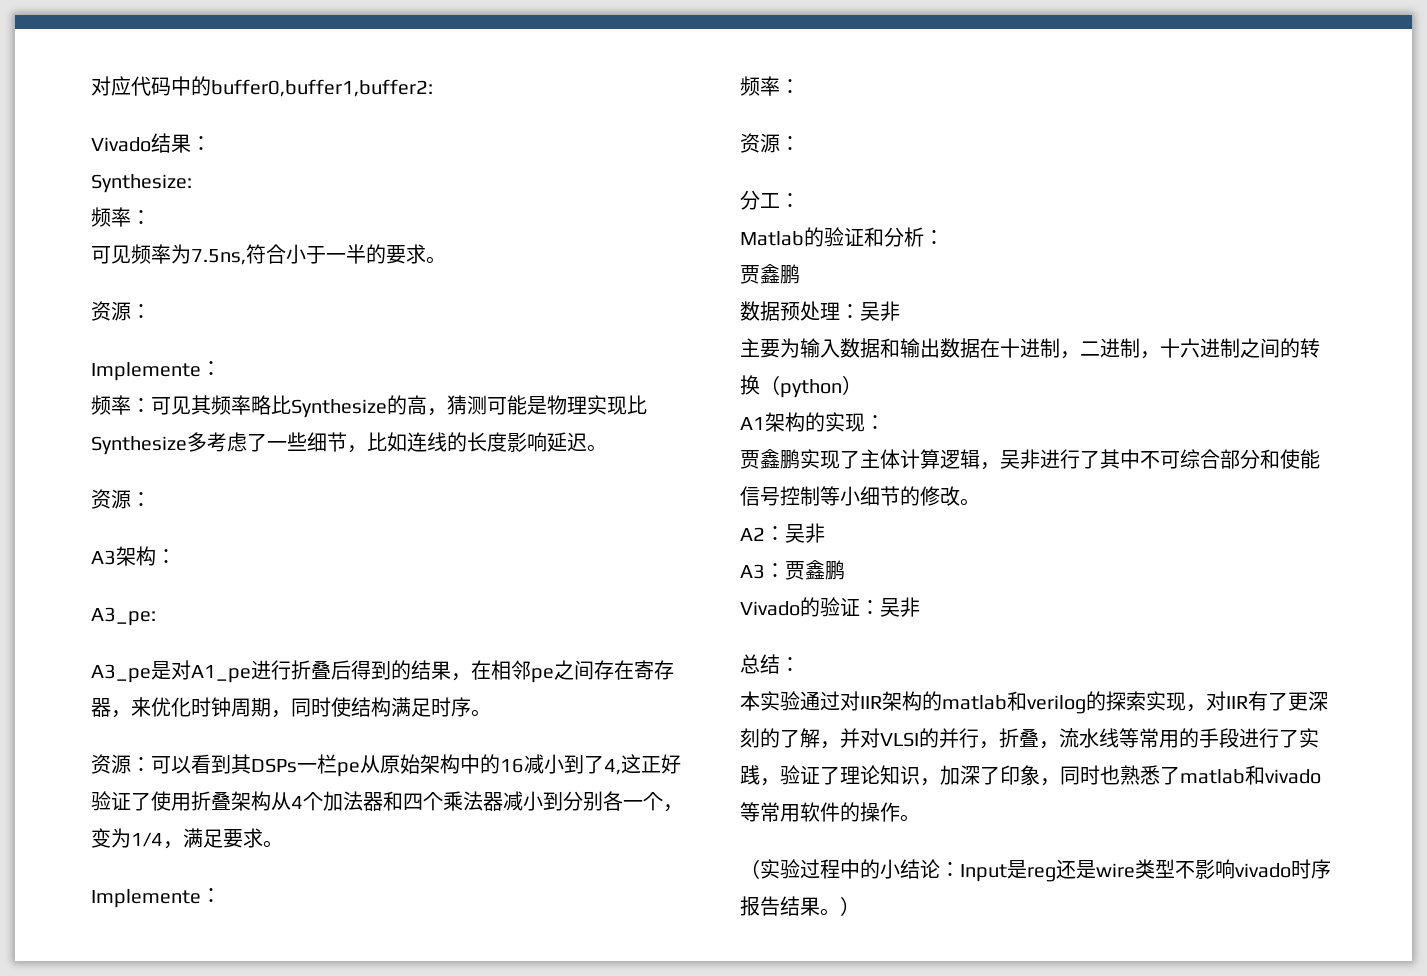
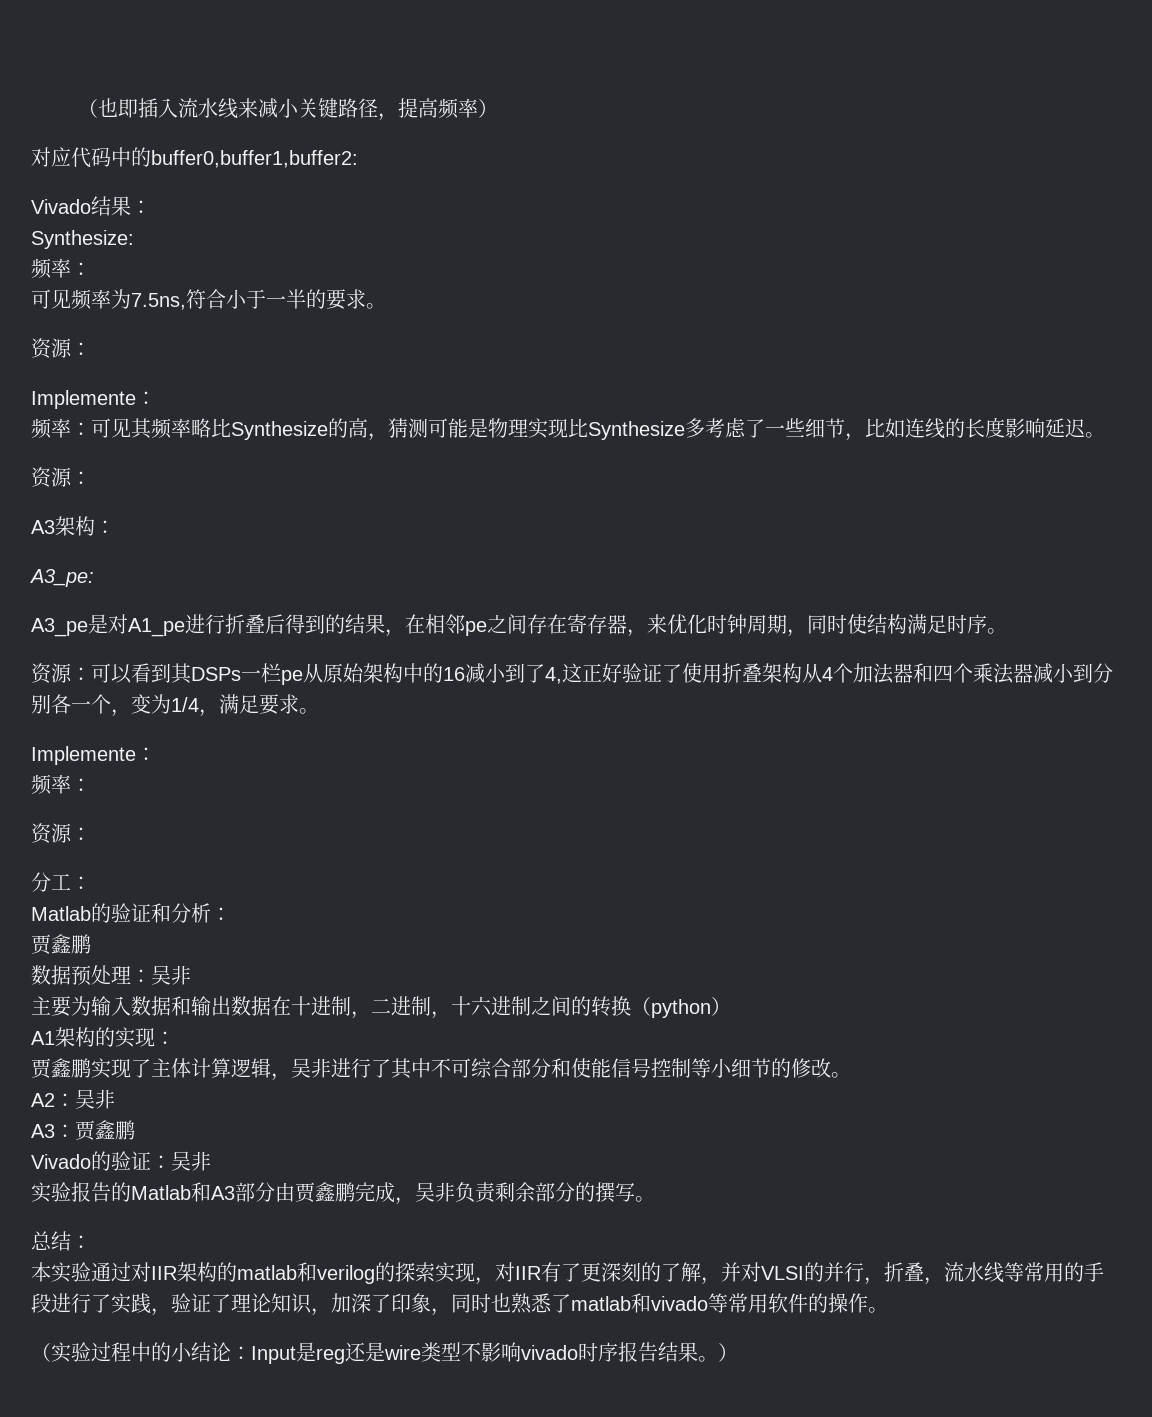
+ （也即插入流水线来减小关键路径，提高频率）
+ 实验报告的Matlab和A3部分由贾鑫鹏完成，吴非负责剩余部分的撰写。

